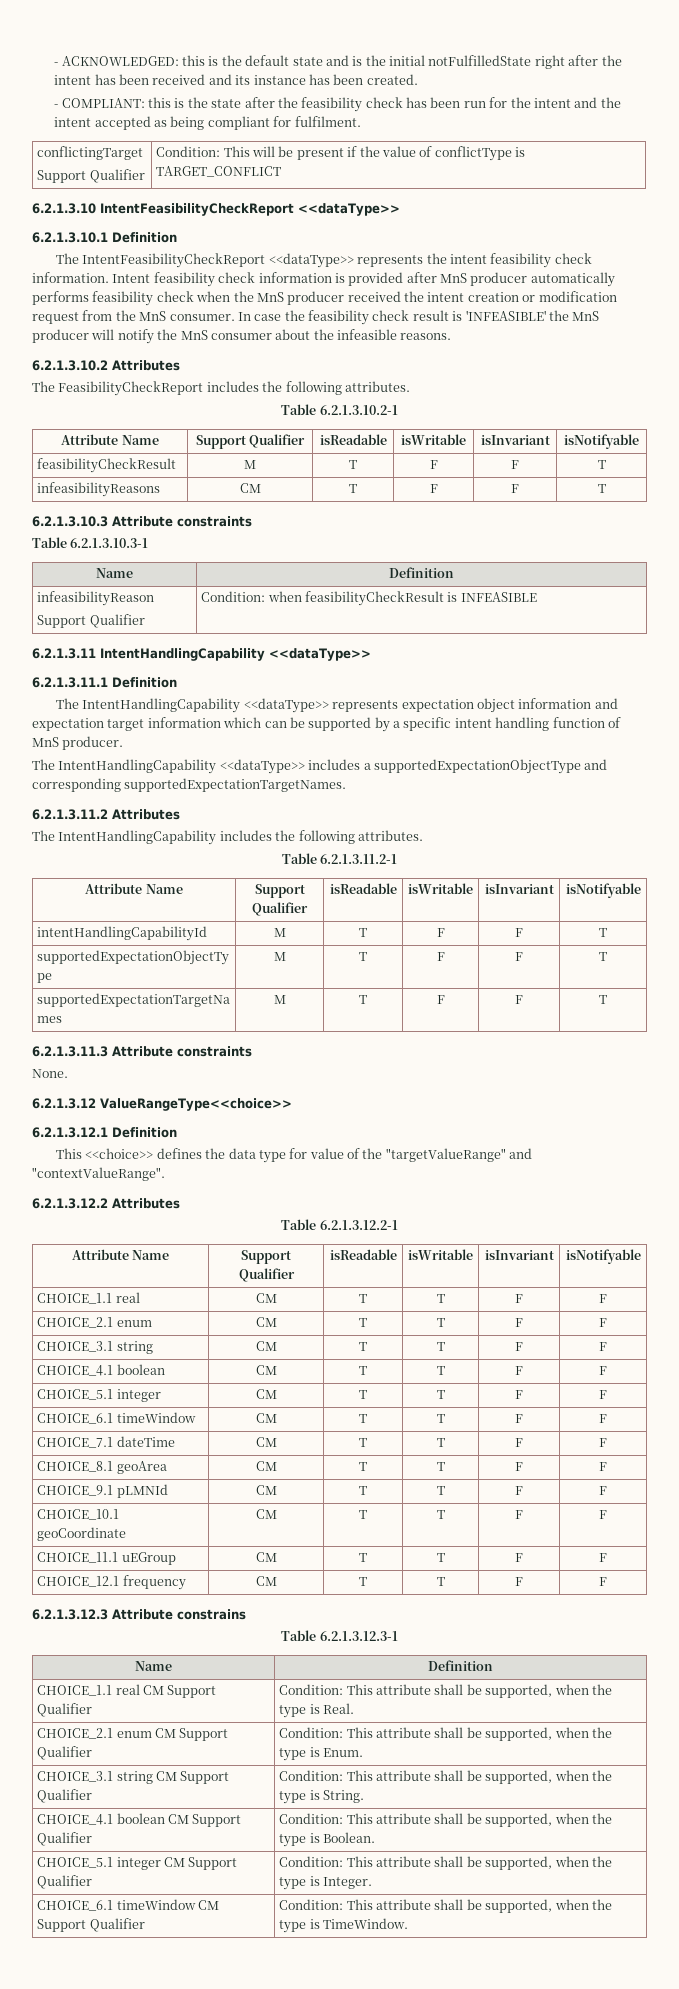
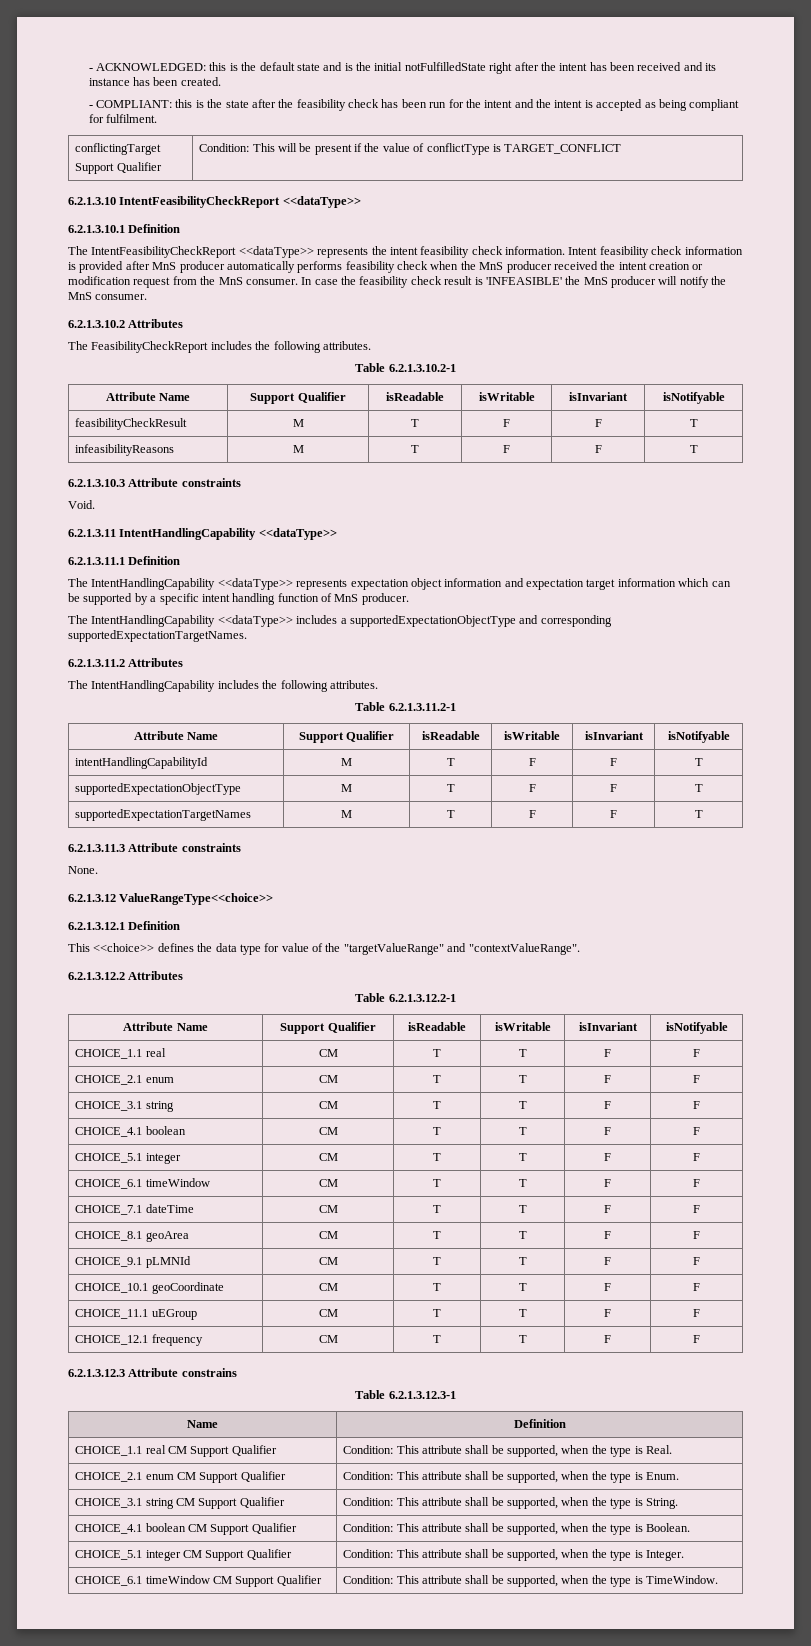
- - COMPLIANT: this is the state after the feasibility check has been run for the intent and the intent accepted as being compliant for fulfilment.
+ - COMPLIANT: this is the state after the feasibility check has been run for the intent and the intent is accepted as being compliant for fulfilment.
- In case the feasibility check result is 'INFEASIBLE' the MnS producer will notify the MnS consumer about the infeasible reasons.
+ In case the feasibility check result is 'INFEASIBLE' the MnS producer will notify the MnS consumer.
- infeasibilityReasons | CM | T | F | F | T
+ infeasibilityReasons | M | T | F | F | T
- Table 6.2.1.3.10.3-1
- Name | Definition
- infeasibilityReason
- Support Qualifier | Condition: when feasibilityCheckResult is INFEASIBLE
+ Void.

